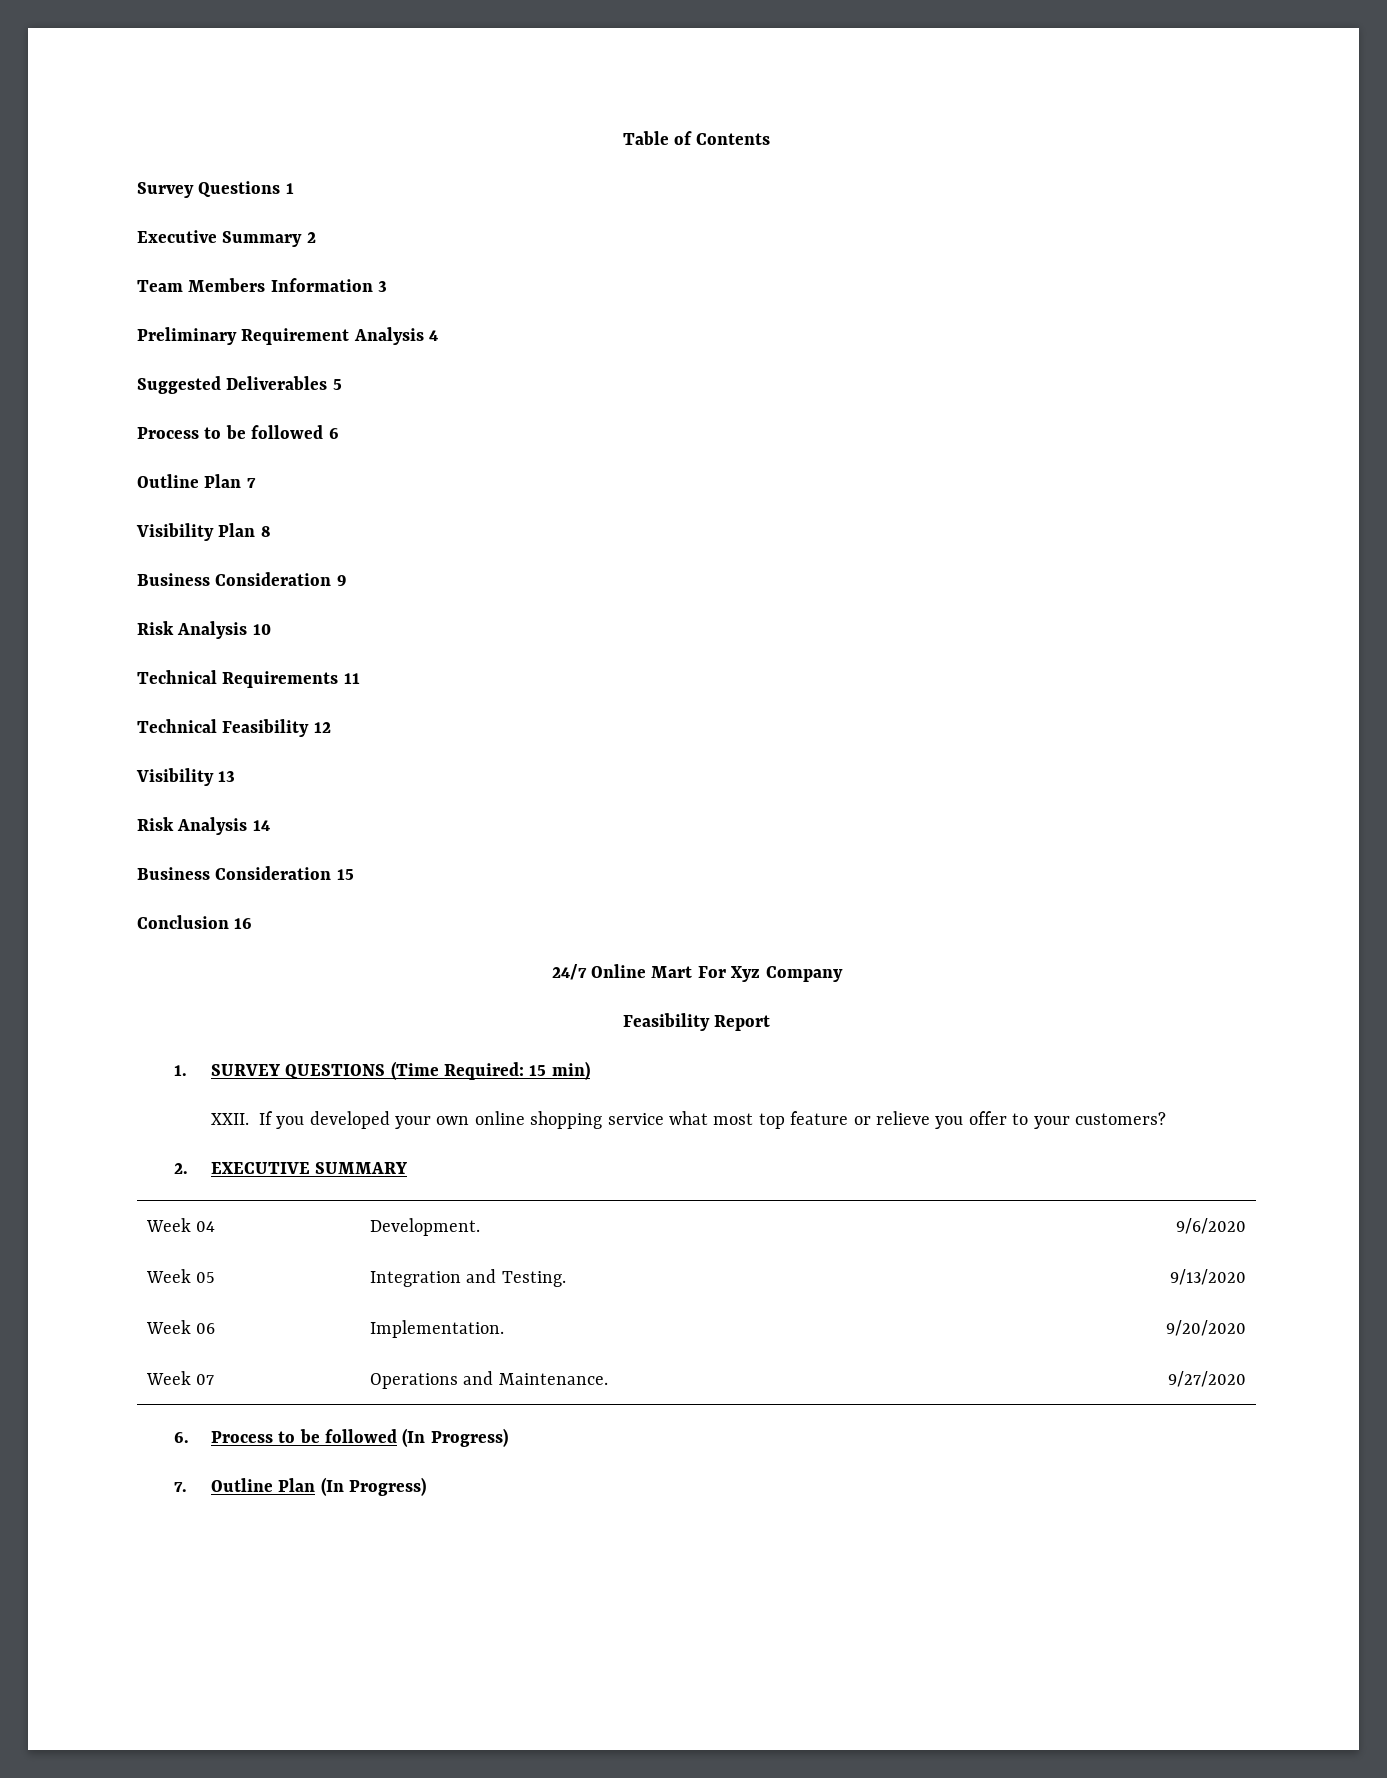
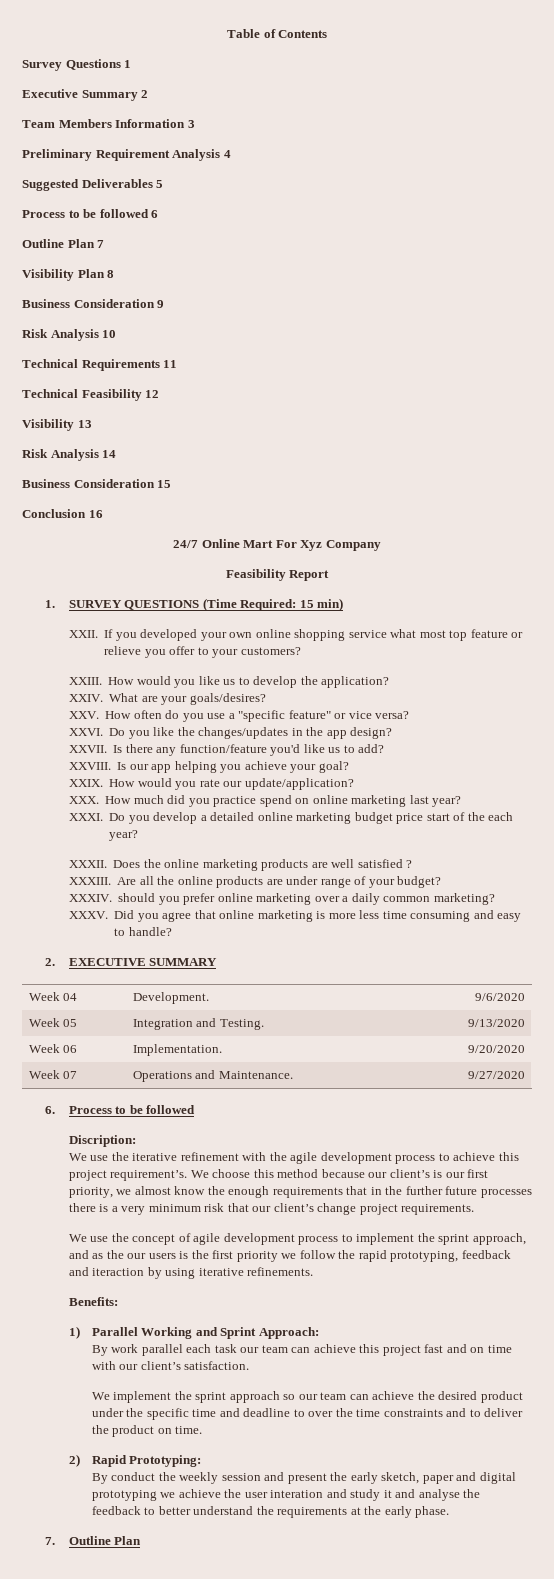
+ XXIII. How would you like us to develop the application?
+ XXIV. What are your goals/desires?
+ XXV. How often do you use a "specific feature" or vice versa?
+ XXVI. Do you like the changes/updates in the app design?
+ XXVII. Is there any function/feature you'd like us to add?
+ XXVIII. Is our app helping you achieve your goal?
+ XXIX. How would you rate our update/application?
+ XXX. How much did you practice spend on online marketing last year?
+ XXXI. Do you develop a detailed online marketing budget price start of the each year?
+ XXXII. Does the online marketing products are well satisfied ?
+ XXXIII. Are all the online products are under range of your budget?
+ XXXIV. should you prefer online marketing over a daily common marketing?
+ XXXV. Did you agree that online marketing is more less time consuming and easy to handle?
- 6. Process to be followed (In Progress)
+ 6. Process to be followed
+ Discription:
+ We use the iterative refinement with the agile development process to achieve this project requirement’s. We choose this method because our client’s is our first priority, we almost know the enough requirements that in the further future processes there is a very minimum risk that our client’s change project requirements.
+ We use the concept of agile development process to implement the sprint approach, and as the our users is the first priority we follow the rapid prototyping, feedback and iteraction by using iterative refinements.
+ Benefits:
+ 1) Parallel Working and Sprint Approach:
+ By work parallel each task our team can achieve this project fast and on time with our client’s satisfaction.
+ We implement the sprint approach so our team can achieve the desired product under the specific time and deadline to over the time constraints and to deliver the product on time.
+ 2) Rapid Prototyping:
+ By conduct the weekly session and present the early sketch, paper and digital prototyping we achieve the user interation and study it and analyse the feedback to better understand the requirements at the early phase.
- 7. Outline Plan (In Progress)
+ 7. Outline Plan

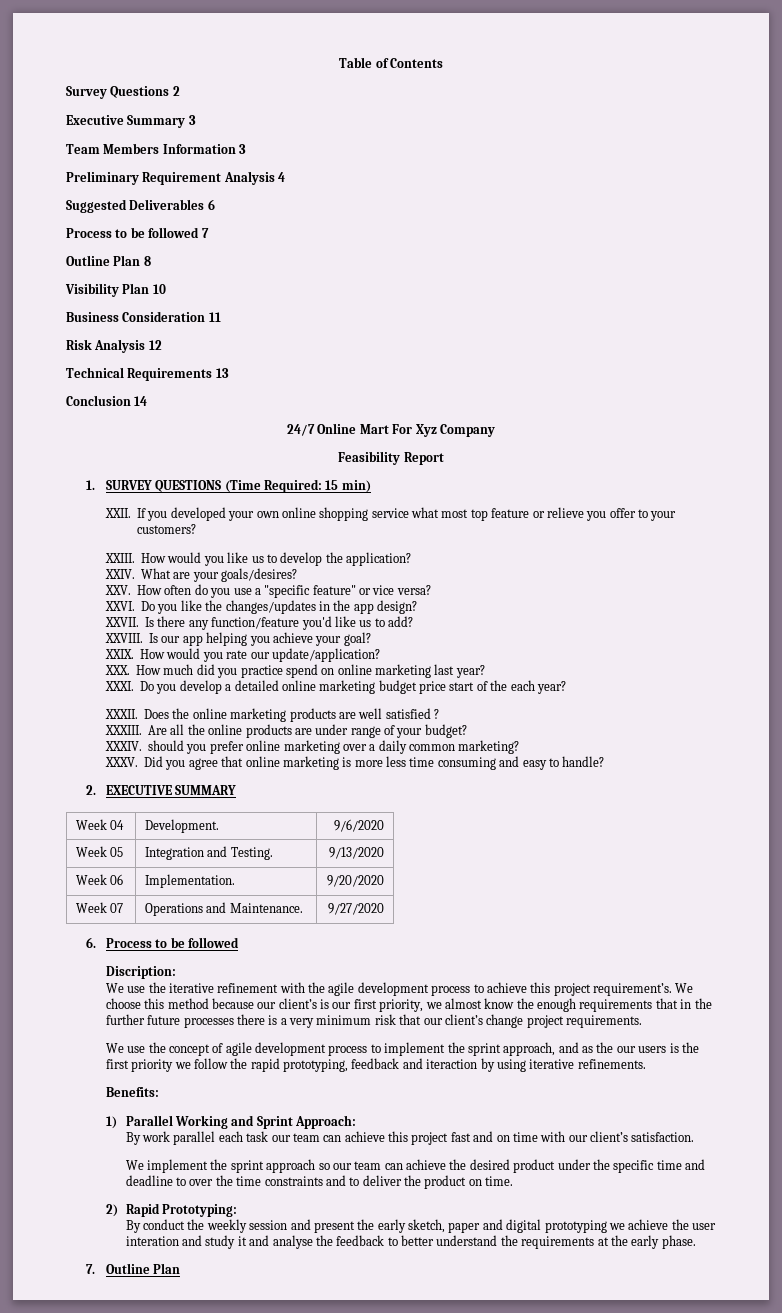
- Survey Questions 1
+ Survey Questions 2
- Executive Summary 2
+ Executive Summary 3
- Suggested Deliverables 5
- Process to be followed 6
- Outline Plan 7
+ Suggested Deliverables 6
+ Process to be followed 7
+ Outline Plan 8
- Visibility Plan 8
- Business Consideration 9
- Risk Analysis 10
+ Visibility Plan 10
+ Business Consideration 11
+ Risk Analysis 12
- Technical Requirements 11
- Technical Feasibility 12
- Visibility 13
+ Technical Requirements 13
- Risk Analysis 14
+ Conclusion 14
- Business Consideration 15
- Conclusion 16

